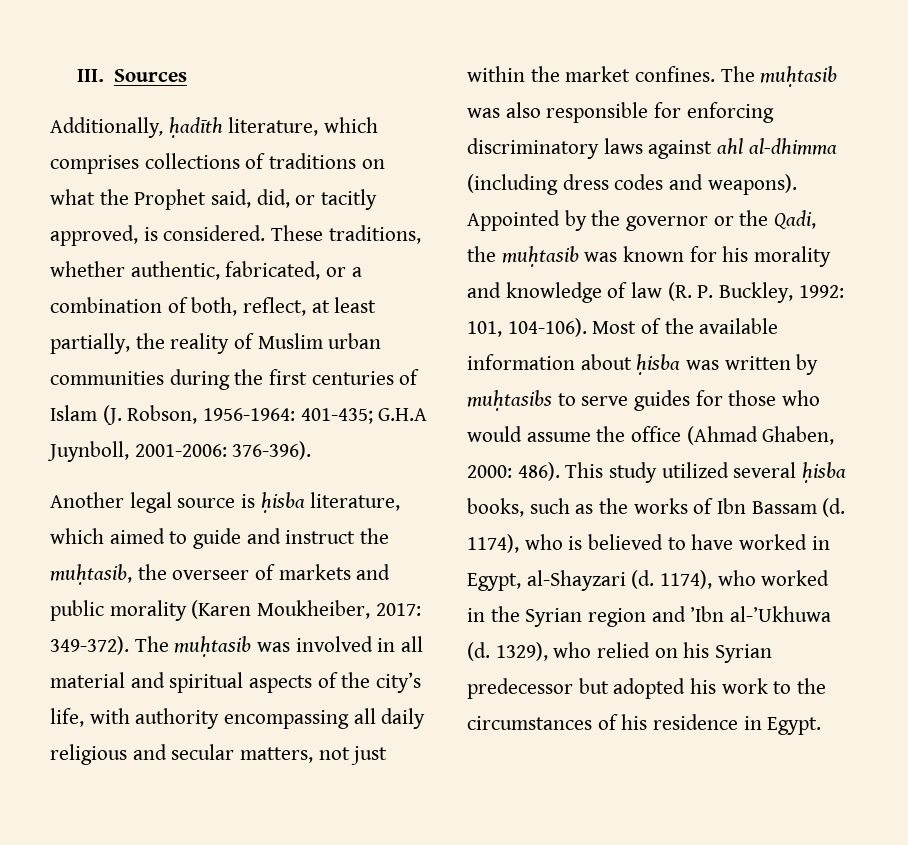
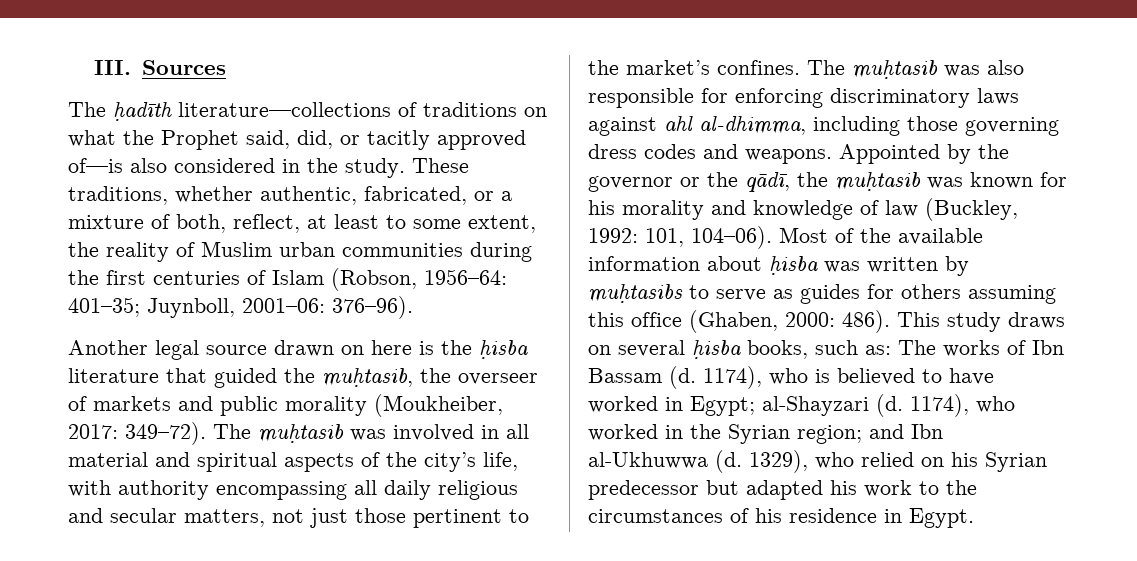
- Additionally, ḥadīth literature, which comprises collections of traditions on what the Prophet said, did, or tacitly approved, is considered.
+ The ḥadīth literature—collections of traditions on what the Prophet said, did, or tacitly approved of—is also considered in the study.
- These traditions, whether authentic, fabricated, or a combination of both, reflect, at least partially, the reality of Muslim urban communities during the first centuries of Islam (J. Robson, 1956-1964: 401-435; G.H.A Juynboll, 2001-2006: 376-396).
- Another legal source is ḥisba literature, which aimed to guide and instruct the muḥtasib, the overseer of markets and public morality (Karen Moukheiber, 2017: 349-372).
+ These traditions, whether authentic, fabricated, or a mixture of both, reflect, at least to some extent, the reality of Muslim urban communities during the first centuries of Islam (Robson, 1956–64: 401–35; Juynboll, 2001–06: 376–96).
+ Another legal source drawn on here is the ḥisba literature that guided the muḥtasib, the overseer of markets and public morality (Moukheiber, 2017: 349–72).
- The muḥtasib was involved in all material and spiritual aspects of the city’s life, with authority encompassing all daily religious and secular matters, not just within the market confines.
+ The muḥtasib was involved in all material and spiritual aspects of the city’s life, with authority encompassing all daily religious and secular matters, not just those pertinent to the market’s confines.
- The muḥtasib was also responsible for enforcing discriminatory laws against ahl al-dhimma (including dress codes and weapons).
+ The muḥtasib was also responsible for enforcing discriminatory laws against ahl al-dhimma, including those governing dress codes and weapons.
- Appointed by the governor or the Qadi, the muḥtasib was known for his morality and knowledge of law (R. P. Buckley, 1992: 101, 104-106).
+ Appointed by the governor or the qādī, the muḥtasib was known for his morality and knowledge of law (Buckley, 1992: 101, 104–06).
- Most of the available information about ḥisba was written by muḥtasibs to serve guides for those who would assume the office (Ahmad Ghaben, 2000: 486).
+ Most of the available information about ḥisba was written by muḥtasibs to serve as guides for others assuming this office (Ghaben, 2000: 486).
- This study utilized several ḥisba books, such as the works of Ibn Bassam (d.
+ This study draws on several ḥisba books, such as: The works of Ibn Bassam (d.
- 1174), who is believed to have worked in Egypt, al-Shayzari (d.
+ 1174), who is believed to have worked in Egypt; al-Shayzari (d.
- 1174), who worked in the Syrian region and ʼIbn al-ʼUkhuwa (d.
+ 1174), who worked in the Syrian region; and Ibn al-Ukhuwwa (d.
- 1329), who relied on his Syrian predecessor but adopted his work to the circumstances of his residence in Egypt.
+ 1329), who relied on his Syrian predecessor but adapted his work to the circumstances of his residence in Egypt.

